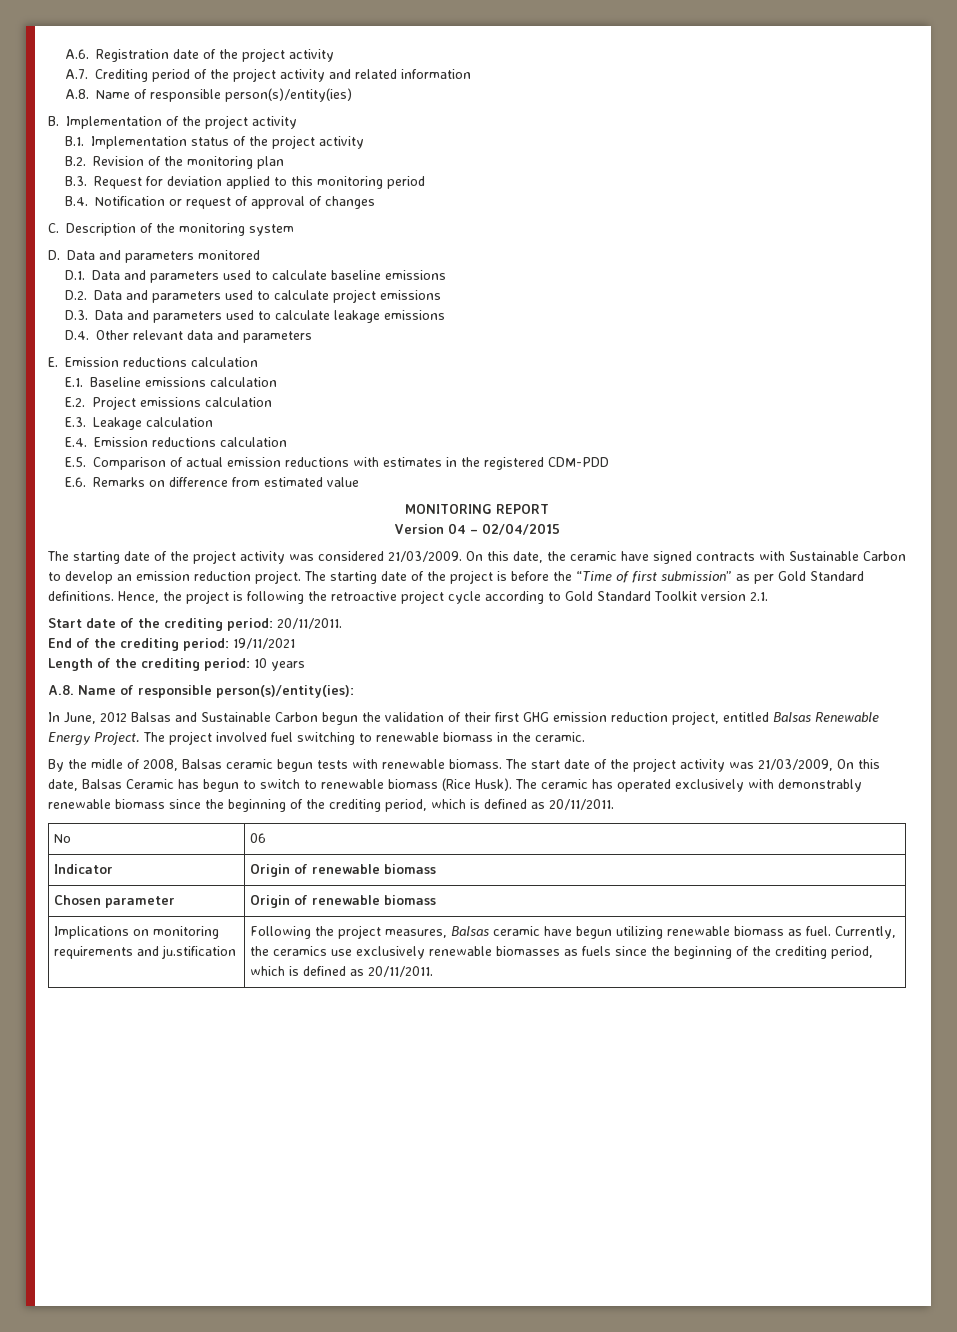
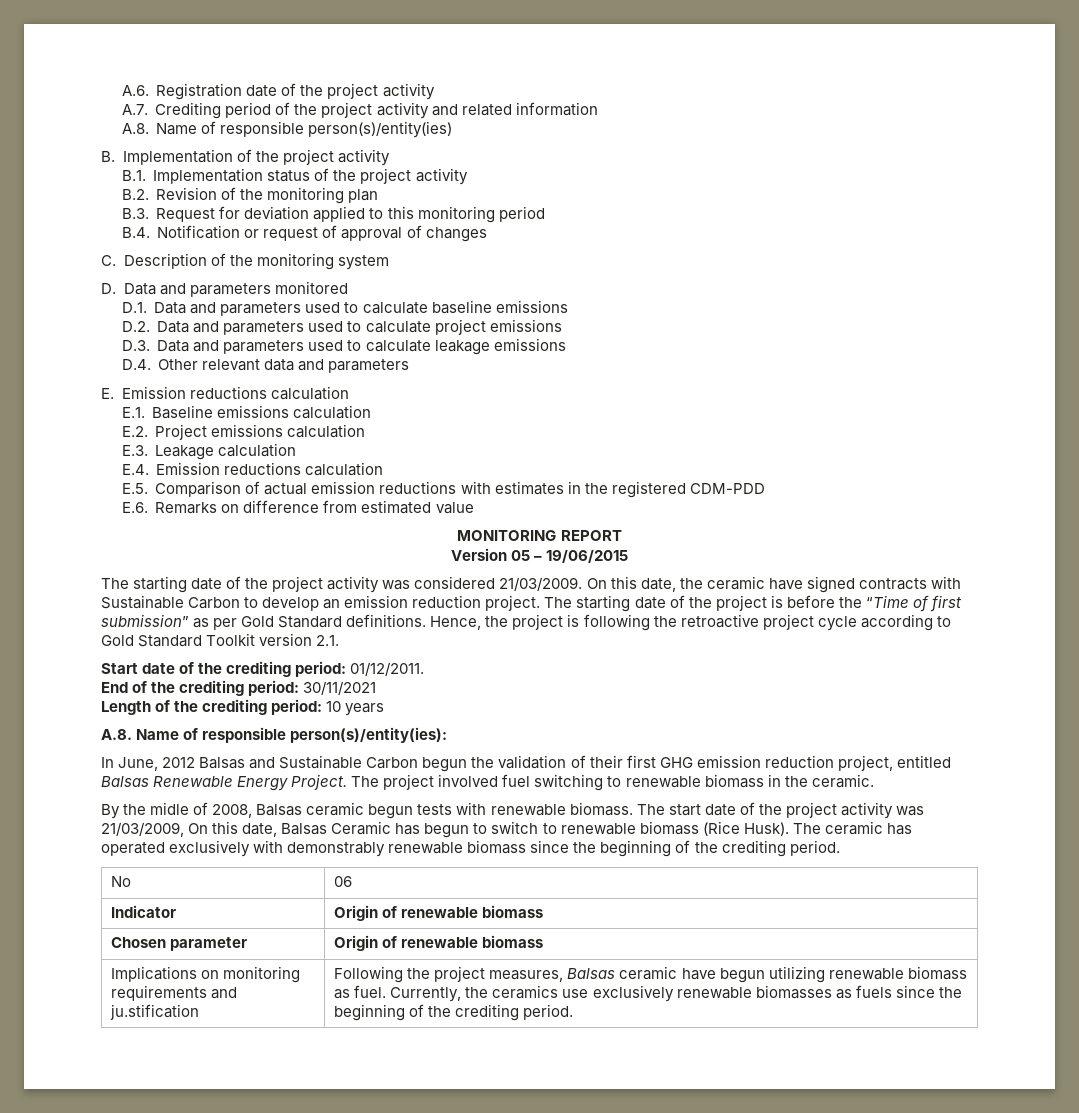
- Version 04 – 02/04/2015
+ Version 05 – 19/06/2015
- Start date of the crediting period: 20/11/2011.
+ Start date of the crediting period: 01/12/2011.
- End of the crediting period: 19/11/2021
+ End of the crediting period: 30/11/2021
- The ceramic has operated exclusively with demonstrably renewable biomass since the beginning of the crediting period, which is defined as 20/11/2011.
+ The ceramic has operated exclusively with demonstrably renewable biomass since the beginning of the crediting period.
- Implications on monitoring requirements and ju.stification | Following the project measures, Balsas ceramic have begun utilizing renewable biomass as fuel. Currently, the ceramics use exclusively renewable biomasses as fuels since the beginning of the crediting period, which is defined as 20/11/2011.
+ Implications on monitoring requirements and ju.stification | Following the project measures, Balsas ceramic have begun utilizing renewable biomass as fuel. Currently, the ceramics use exclusively renewable biomasses as fuels since the beginning of the crediting period.

